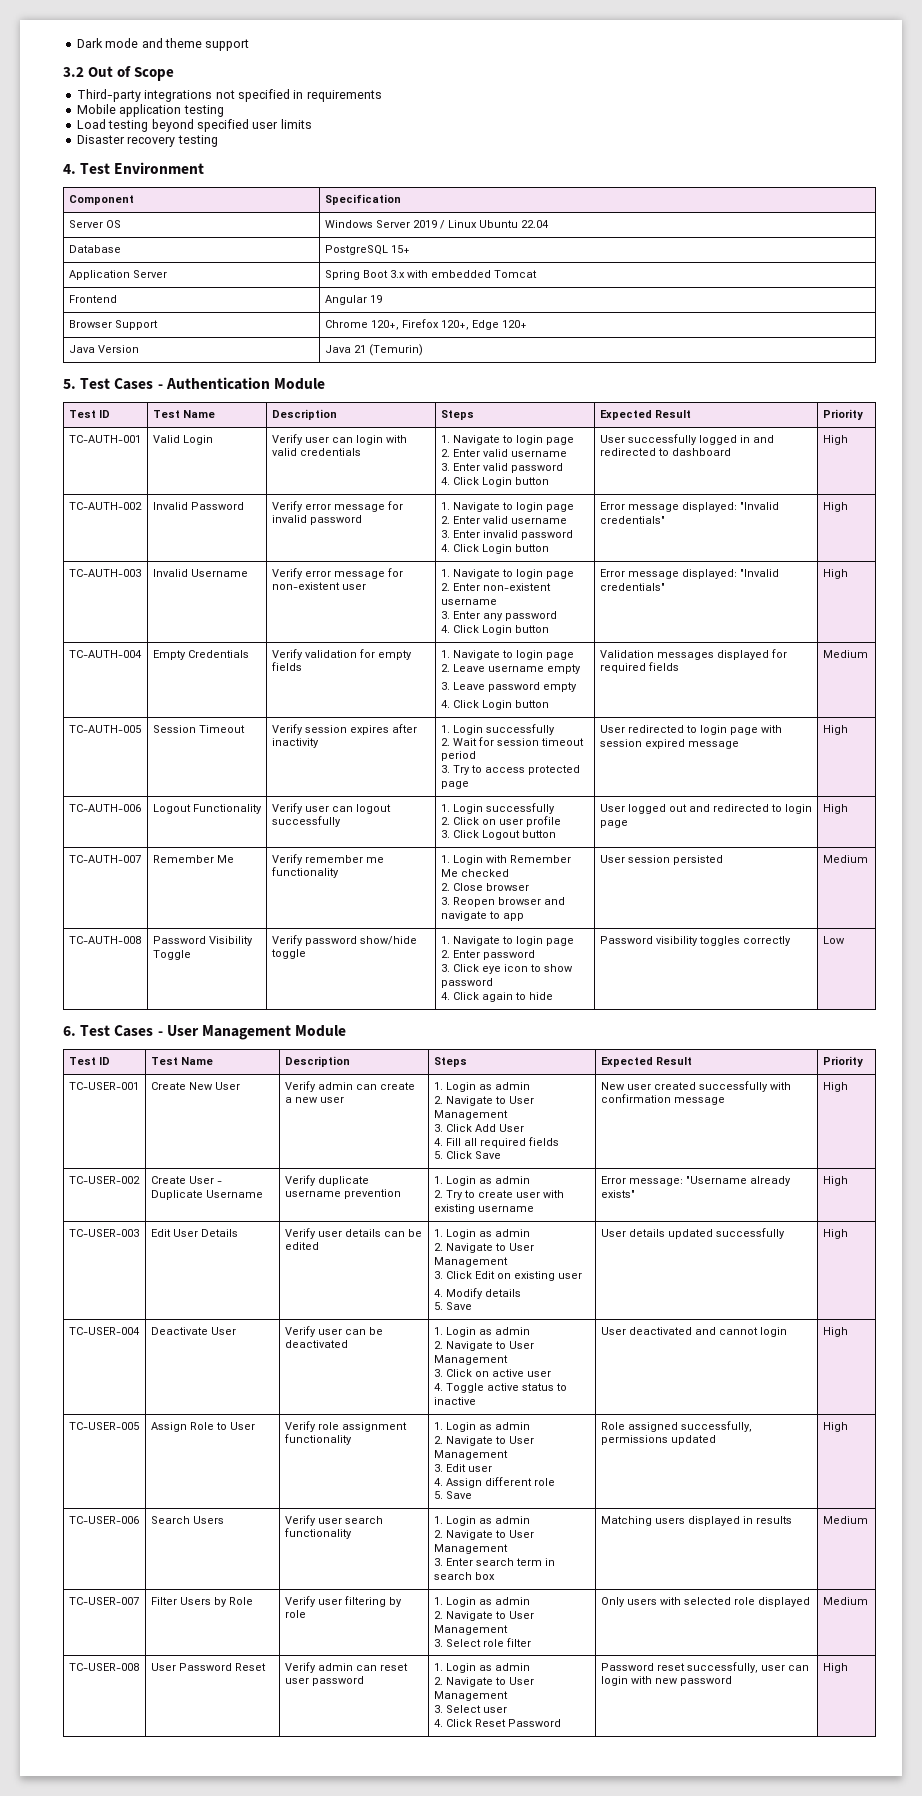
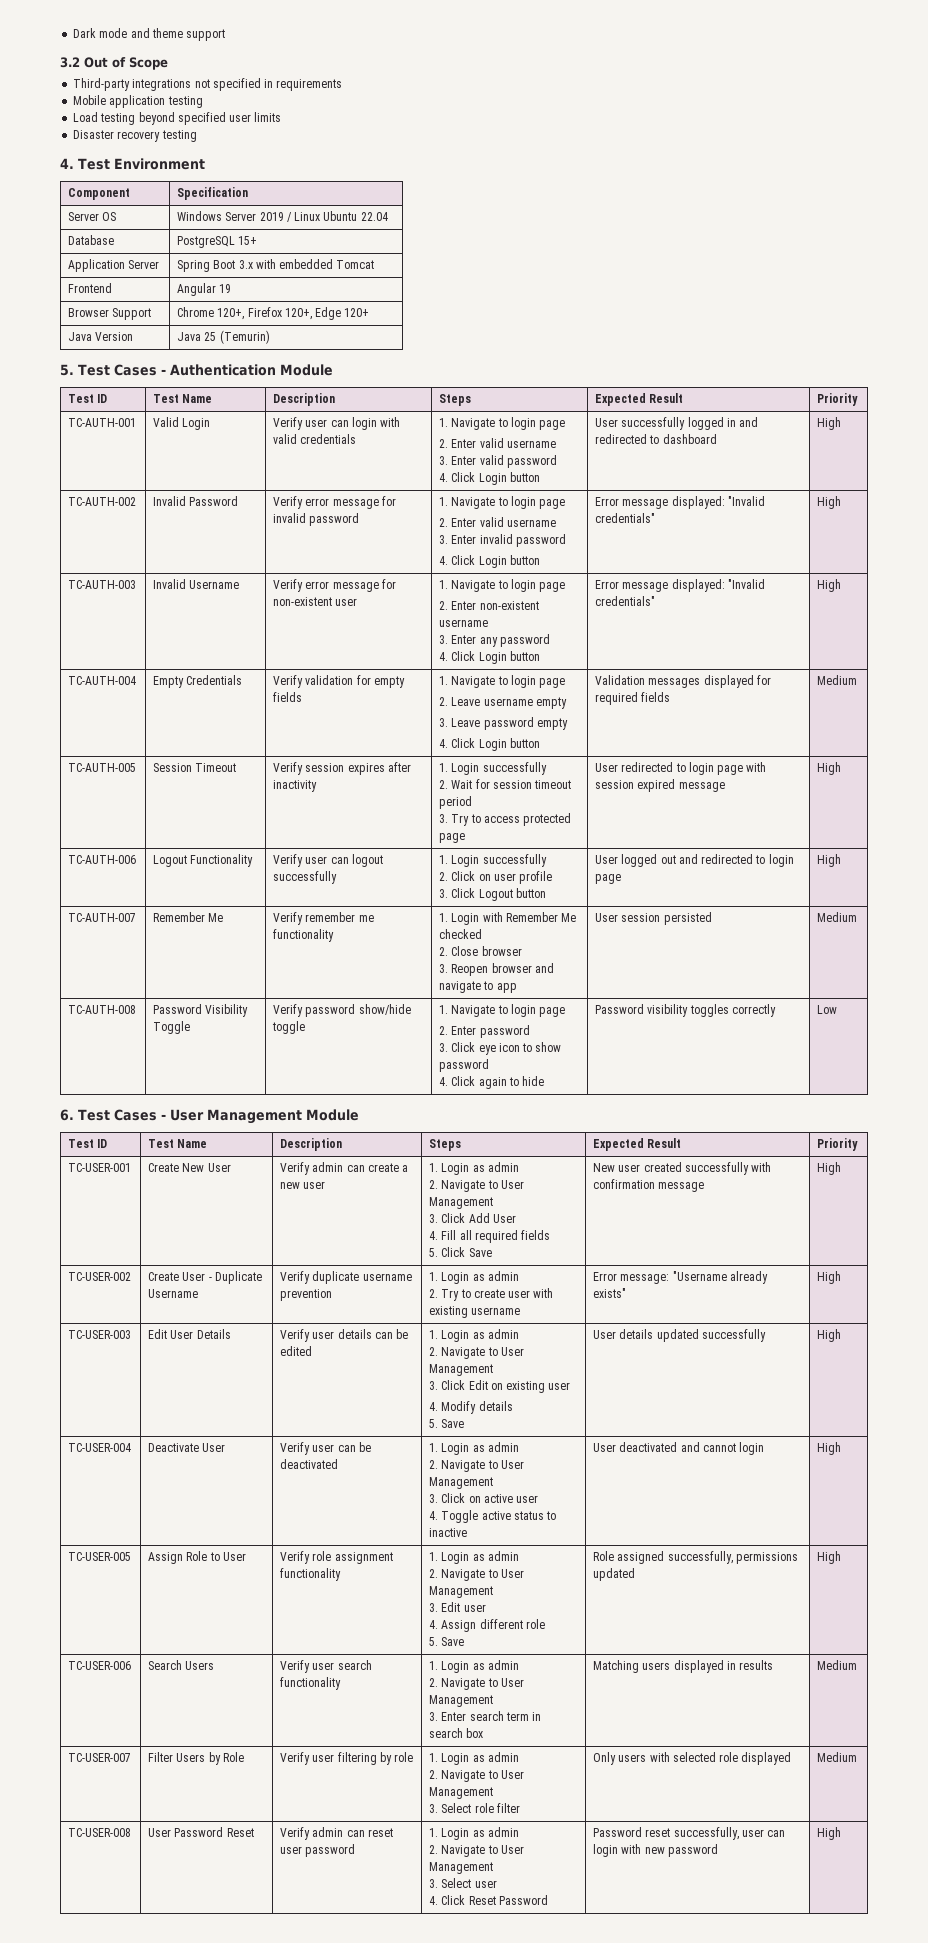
- Java Version | Java 21 (Temurin)
+ Java Version | Java 25 (Temurin)

